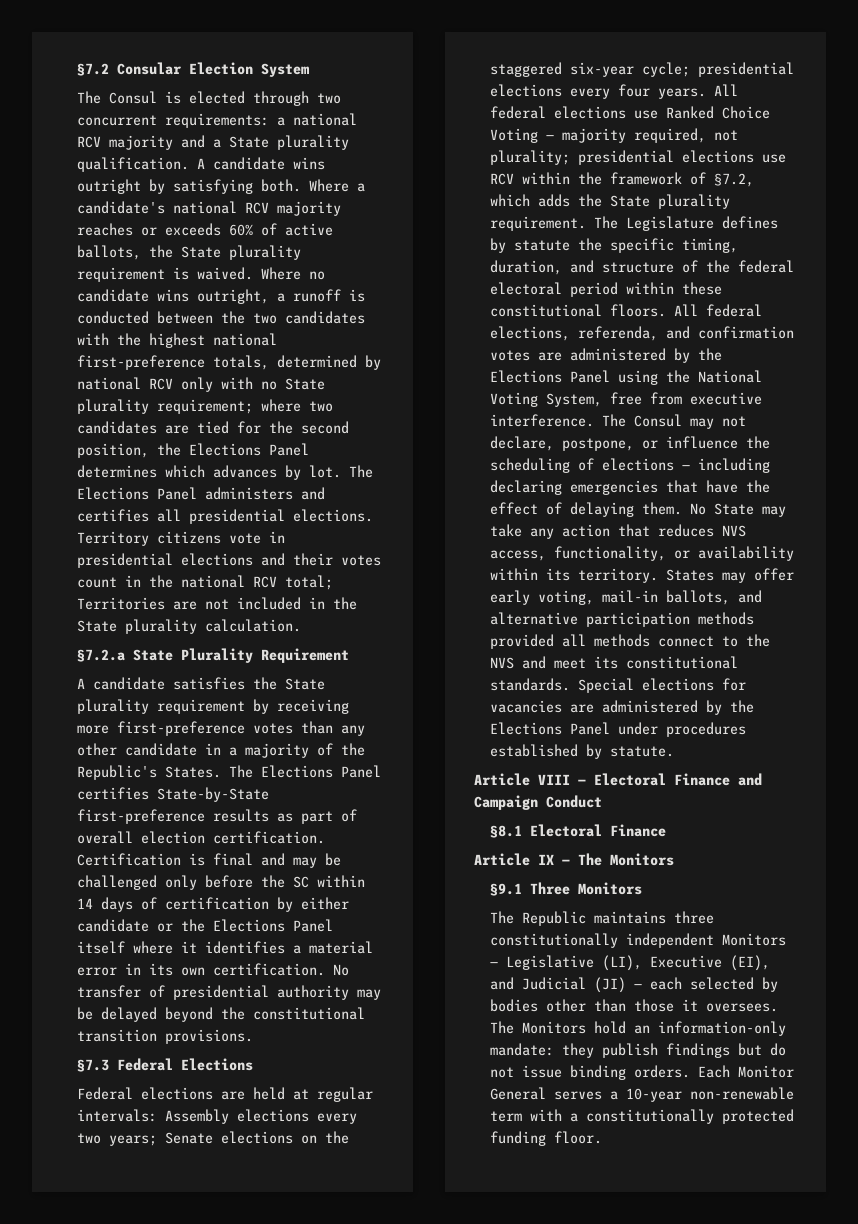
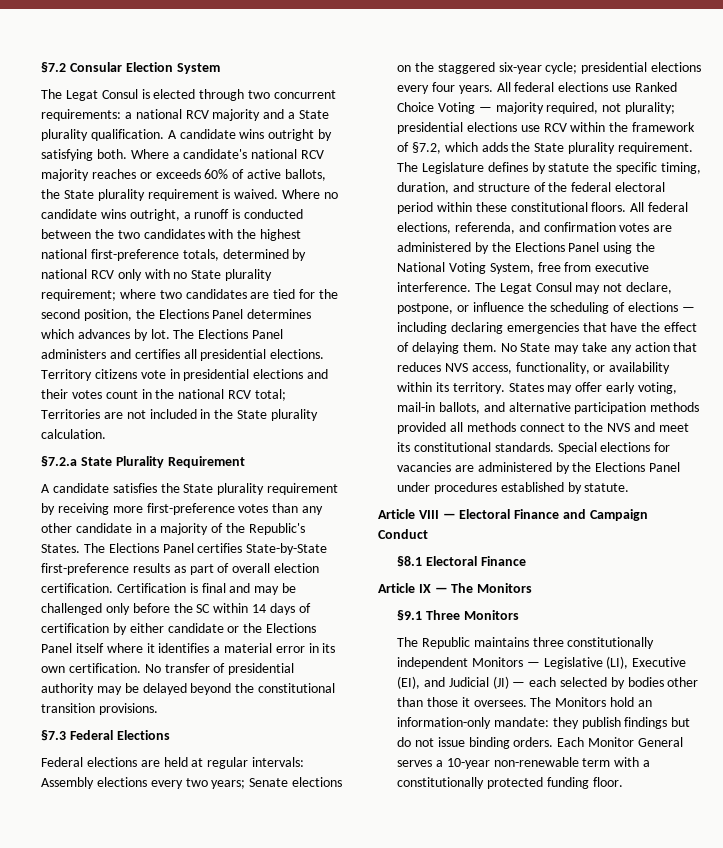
- The Consul is elected through two concurrent requirements: a national RCV majority and a State plurality qualification.
+ The Legat Consul is elected through two concurrent requirements: a national RCV majority and a State plurality qualification.
- The Consul may not declare, postpone, or influence the scheduling of elections — including declaring emergencies that have the effect of delaying them.
+ The Legat Consul may not declare, postpone, or influence the scheduling of elections — including declaring emergencies that have the effect of delaying them.

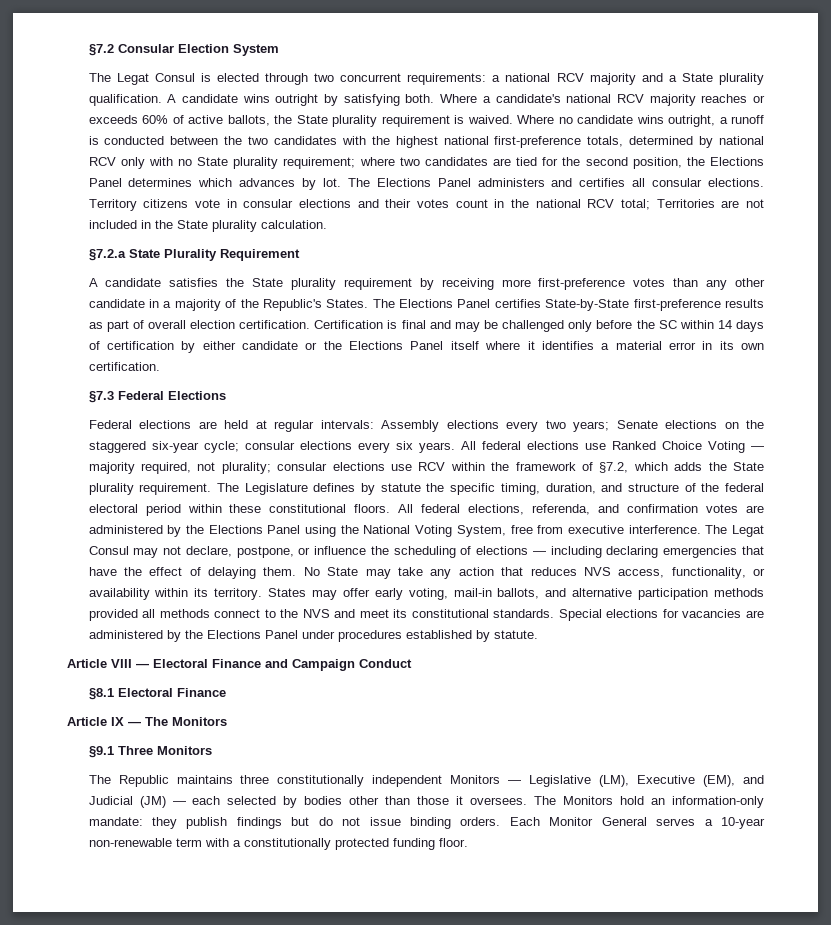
- The Elections Panel administers and certifies all presidential elections.
+ The Elections Panel administers and certifies all consular elections.
- Territory citizens vote in presidential elections and their votes count in the national RCV total; Territories are not included in the State plurality calculation.
+ Territory citizens vote in consular elections and their votes count in the national RCV total; Territories are not included in the State plurality calculation.
- No transfer of presidential authority may be delayed beyond the constitutional transition provisions.
- Federal elections are held at regular intervals: Assembly elections every two years; Senate elections on the staggered six-year cycle; presidential elections every four years.
+ Federal elections are held at regular intervals: Assembly elections every two years; Senate elections on the staggered six-year cycle; consular elections every six years.
- All federal elections use Ranked Choice Voting — majority required, not plurality; presidential elections use RCV within the framework of §7.2, which adds the State plurality requirement.
+ All federal elections use Ranked Choice Voting — majority required, not plurality; consular elections use RCV within the framework of §7.2, which adds the State plurality requirement.
- The Republic maintains three constitutionally independent Monitors — Legislative (LI), Executive (EI), and Judicial (JI) — each selected by bodies other than those it oversees.
+ The Republic maintains three constitutionally independent Monitors — Legislative (LM), Executive (EM), and Judicial (JM) — each selected by bodies other than those it oversees.

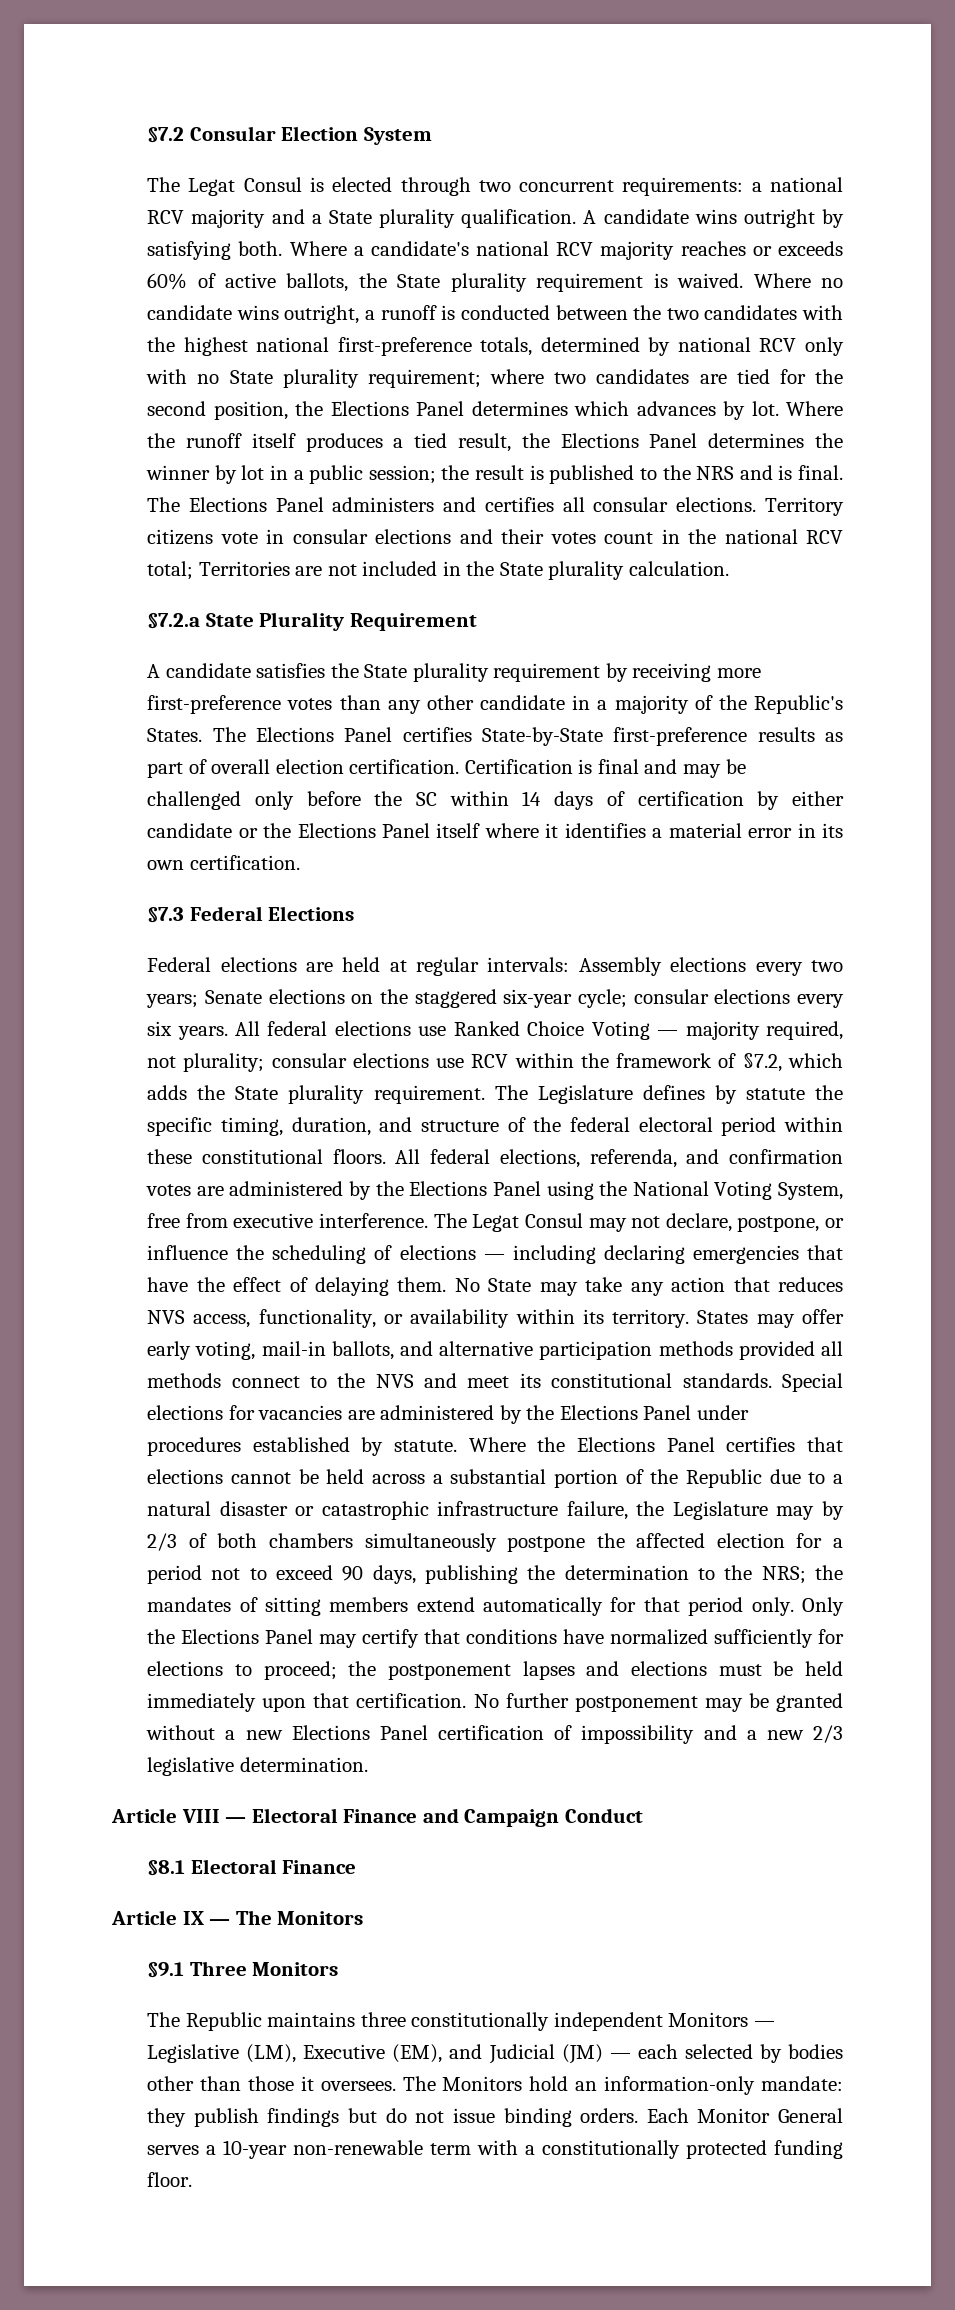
+ Where the runoff itself produces a tied result, the Elections Panel determines the winner by lot in a public session; the result is published to the NRS and is final.
+ Where the Elections Panel certifies that elections cannot be held across a substantial portion of the Republic due to a natural disaster or catastrophic infrastructure failure, the Legislature may by 2/3 of both chambers simultaneously postpone the affected election for a period not to exceed 90 days, publishing the determination to the NRS; the mandates of sitting members extend automatically for that period only. Only the Elections Panel may certify that conditions have normalized sufficiently for elections to proceed; the postponement lapses and elections must be held immediately upon that certification. No further postponement may be granted without a new Elections Panel certification of impossibility and a new 2/3 legislative determination.

